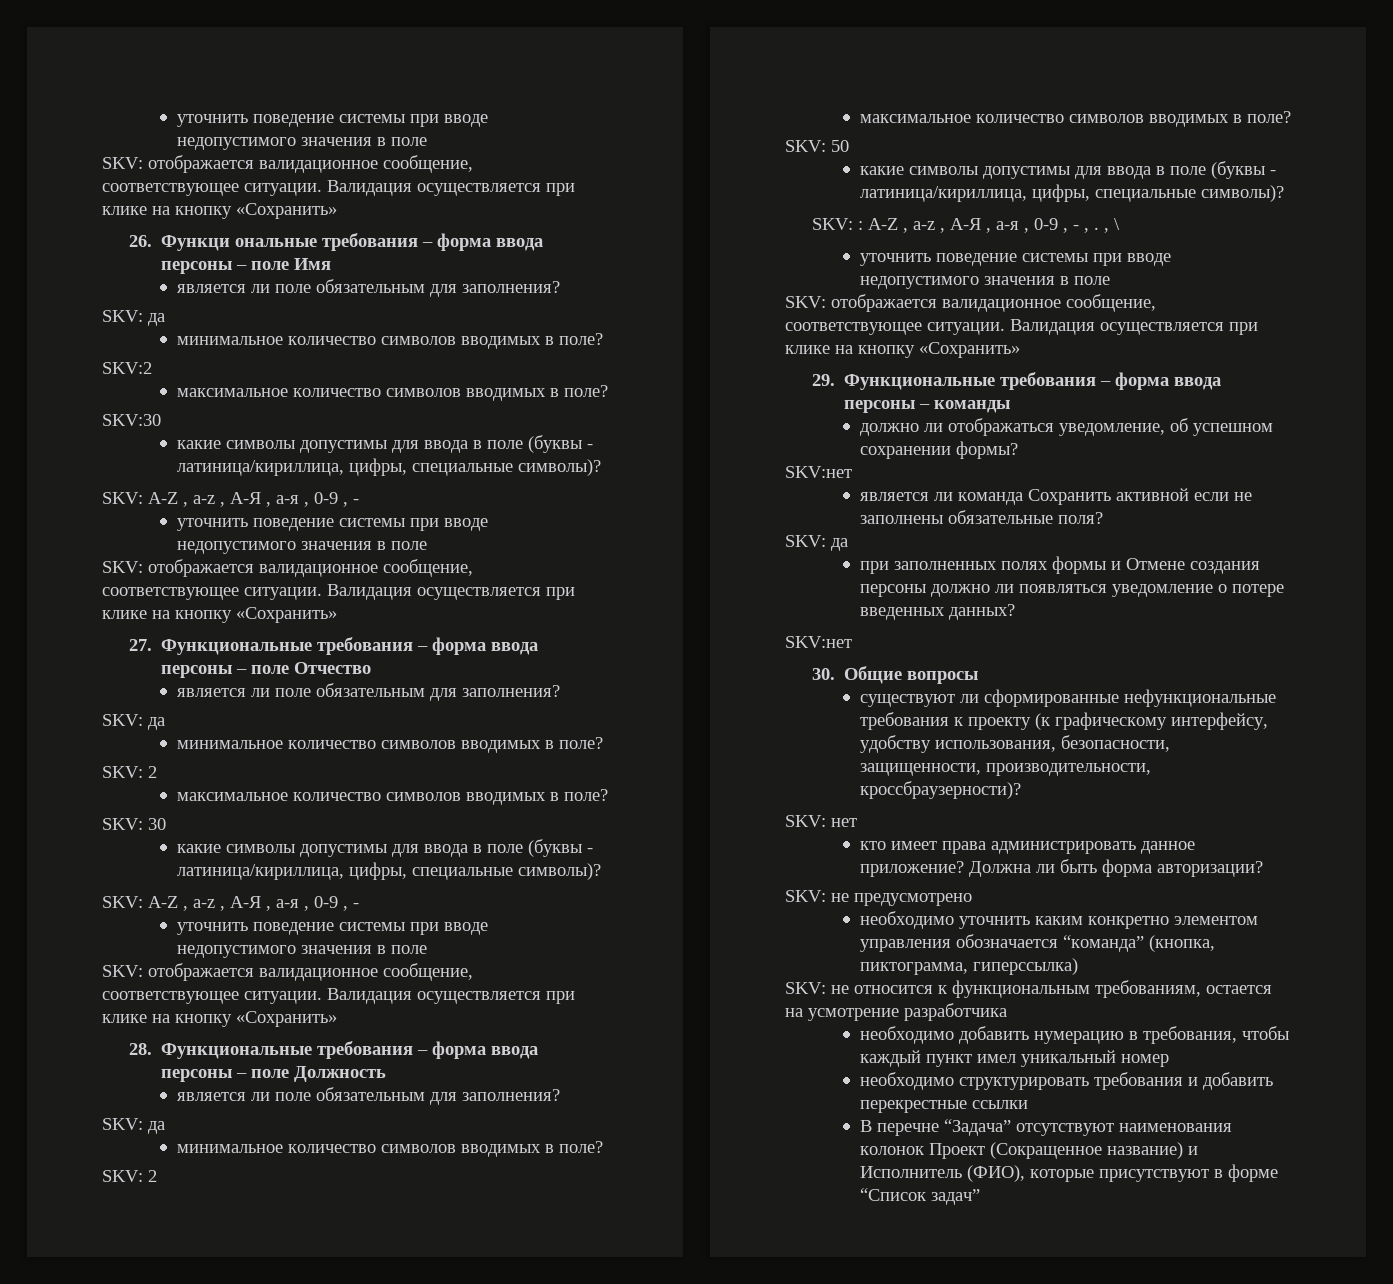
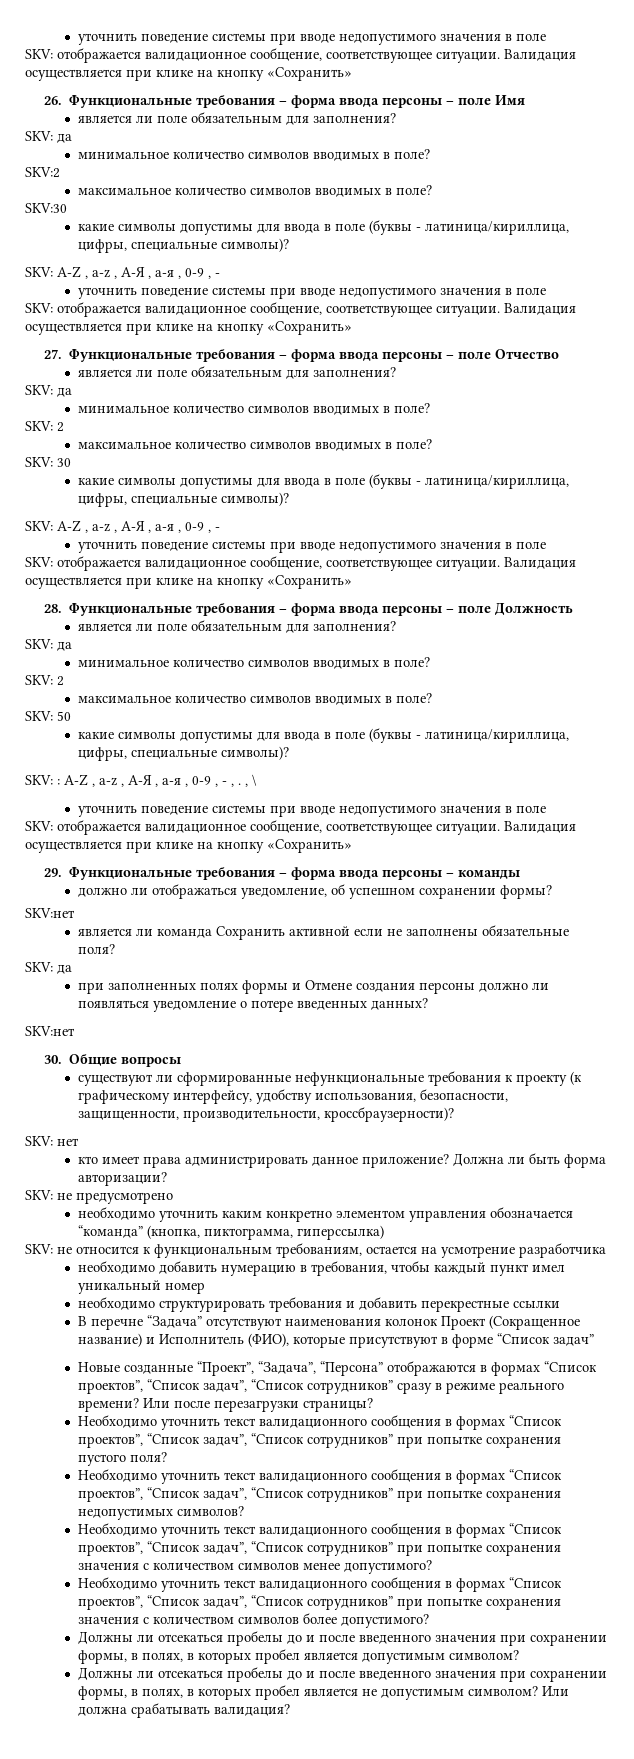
- 26. Функци ональные требования – форма ввода персоны – поле Имя
+ 26. Функциональные требования – форма ввода персоны – поле Имя
+ Новые созданные “Проект”, “Задача”, “Персона” отображаются в формах “Список проектов”, “Список задач”, “Список сотрудников” сразу в режиме реального времени? Или после перезагрузки страницы?
+ Необходимо уточнить текст валидационного сообщения в формах “Список проектов”, “Список задач”, “Список сотрудников” при попытке сохранения пустого поля?
+ Необходимо уточнить текст валидационного сообщения в формах “Список проектов”, “Список задач”, “Список сотрудников” при попытке сохранения недопустимых символов?
+ Необходимо уточнить текст валидационного сообщения в формах “Список проектов”, “Список задач”, “Список сотрудников” при попытке сохранения значения с количеством символов менее допустимого?
+ Необходимо уточнить текст валидационного сообщения в формах “Список проектов”, “Список задач”, “Список сотрудников” при попытке сохранения значения с количеством символов более допустимого?
+ Должны ли отсекаться пробелы до и после введенного значения при сохранении формы, в полях, в которых пробел является допустимым символом?
+ Должны ли отсекаться пробелы до и после введенного значения при сохранении формы, в полях, в которых пробел является не допустимым символом? Или должна срабатывать валидация?

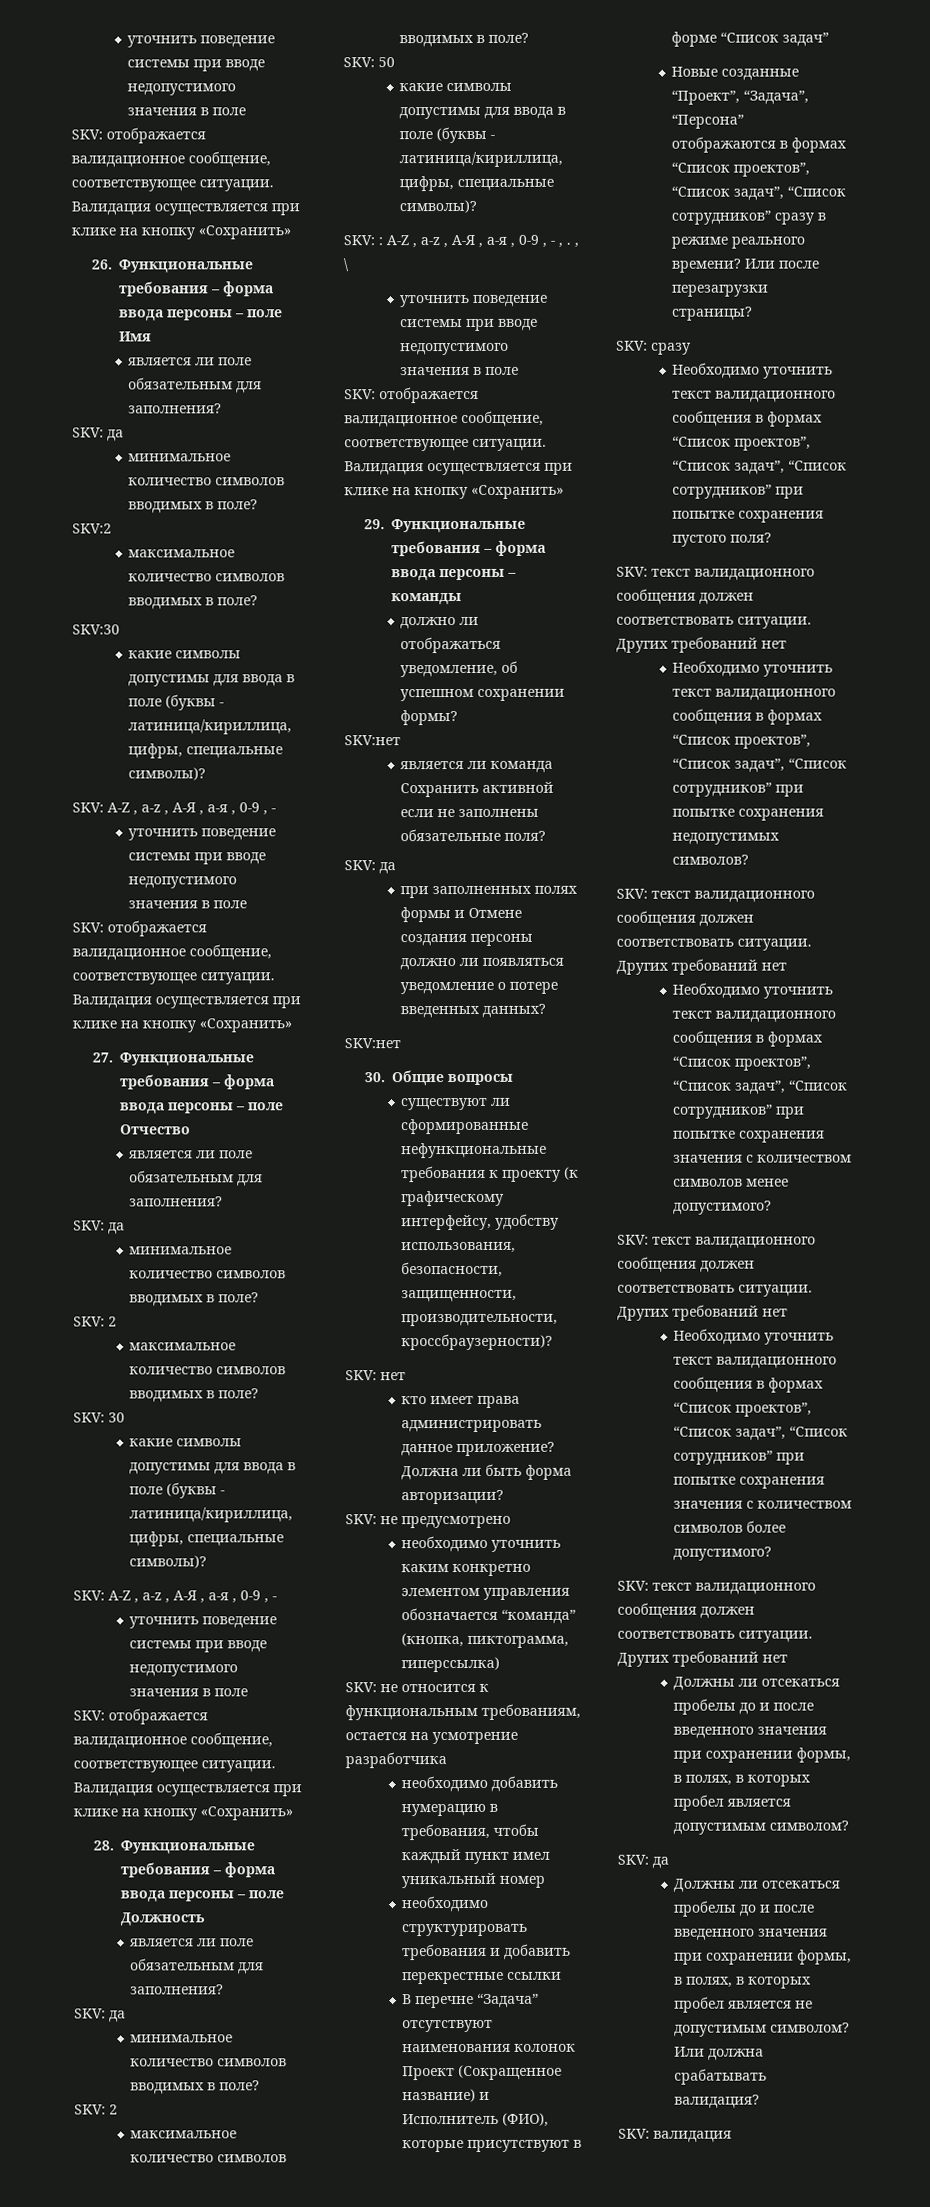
+ SKV: сразу
  Необходимо уточнить текст валидационного сообщения в формах “Список проектов”, “Список задач”, “Список сотрудников” при попытке сохранения пустого поля?
+ SKV: текст валидационного сообщения должен соответствовать ситуации. Других требований нет
  Необходимо уточнить текст валидационного сообщения в формах “Список проектов”, “Список задач”, “Список сотрудников” при попытке сохранения недопустимых символов?
+ SKV: текст валидационного сообщения должен соответствовать ситуации. Других требований нет
  Необходимо уточнить текст валидационного сообщения в формах “Список проектов”, “Список задач”, “Список сотрудников” при попытке сохранения значения с количеством символов менее допустимого?
+ SKV: текст валидационного сообщения должен соответствовать ситуации. Других требований нет
  Необходимо уточнить текст валидационного сообщения в формах “Список проектов”, “Список задач”, “Список сотрудников” при попытке сохранения значения с количеством символов более допустимого?
+ SKV: текст валидационного сообщения должен соответствовать ситуации. Других требований нет
  Должны ли отсекаться пробелы до и после введенного значения при сохранении формы, в полях, в которых пробел является допустимым символом?
+ SKV: да
+ SKV: валидация

